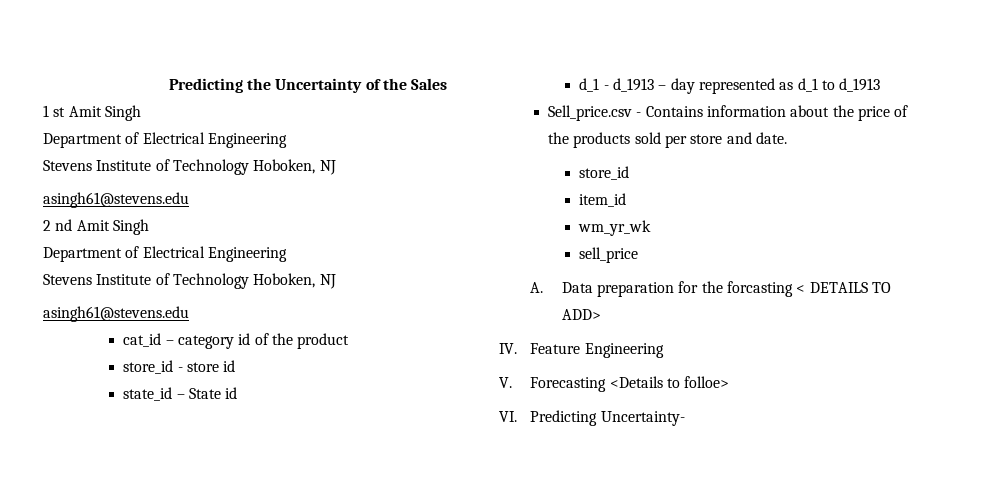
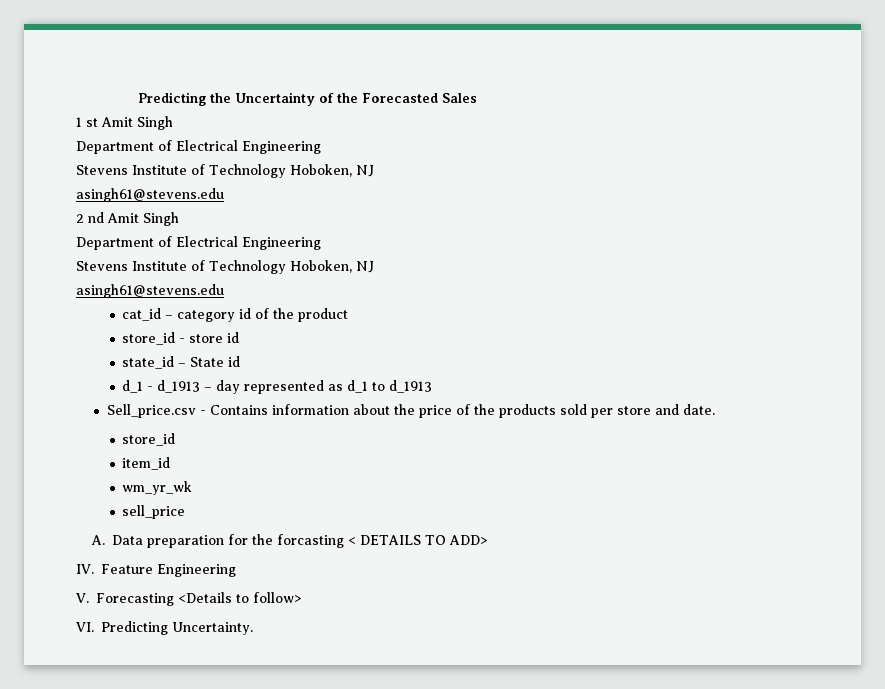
- Predicting the Uncertainty of the Sales
+ Predicting the Uncertainty of the Forecasted Sales
- V. Forecasting <Details to folloe>
+ V. Forecasting <Details to follow>
- VI. Predicting Uncertainty-
+ VI. Predicting Uncertainty.

